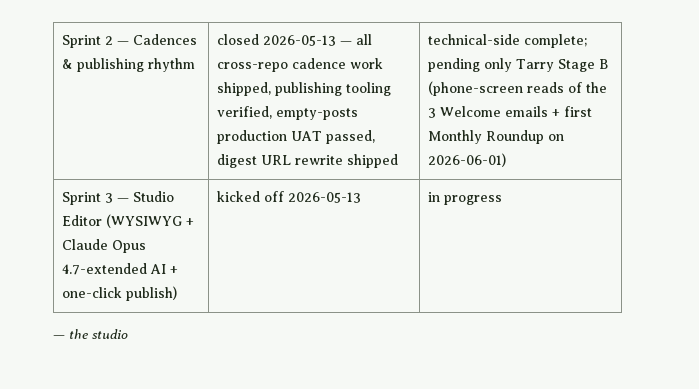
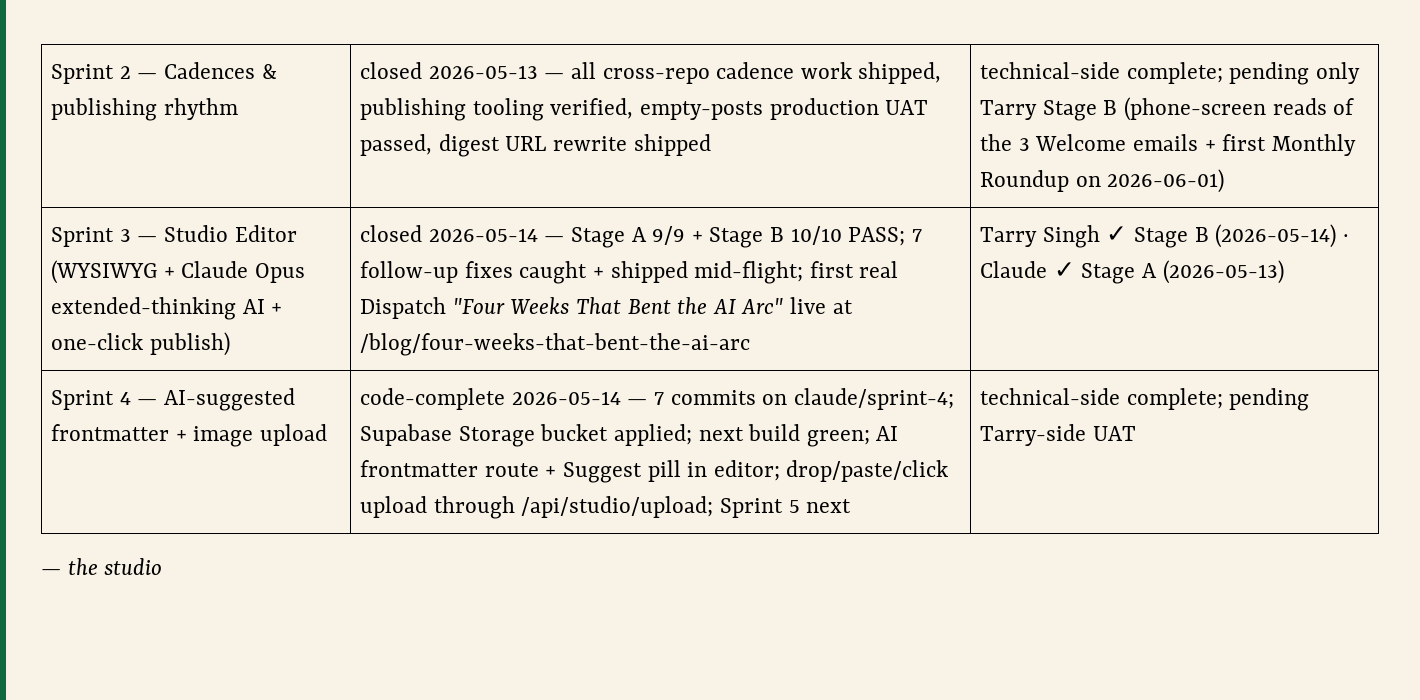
- Sprint 3 — Studio Editor (WYSIWYG + Claude Opus 4.7-extended AI + one-click publish)
+ Sprint 3 — Studio Editor (WYSIWYG + Claude Opus extended-thinking AI + one-click publish)
- kicked off 2026-05-13 | in progress
+ closed 2026-05-14 — Stage A 9/9 + Stage B 10/10 PASS; 7 follow-up fixes caught + shipped mid-flight; first real Dispatch "Four Weeks That Bent the AI Arc" live at /blog/four-weeks-that-bent-the-ai-arc | Tarry Singh ✓ Stage B (2026-05-14) · Claude ✓ Stage A (2026-05-13)
+ Sprint 4 — AI-suggested frontmatter + image upload | code-complete 2026-05-14 — 7 commits on claude/sprint-4; Supabase Storage bucket applied; next build green; AI frontmatter route + Suggest pill in editor; drop/paste/click upload through /api/studio/upload; Sprint 5 next | technical-side complete; pending Tarry-side UAT

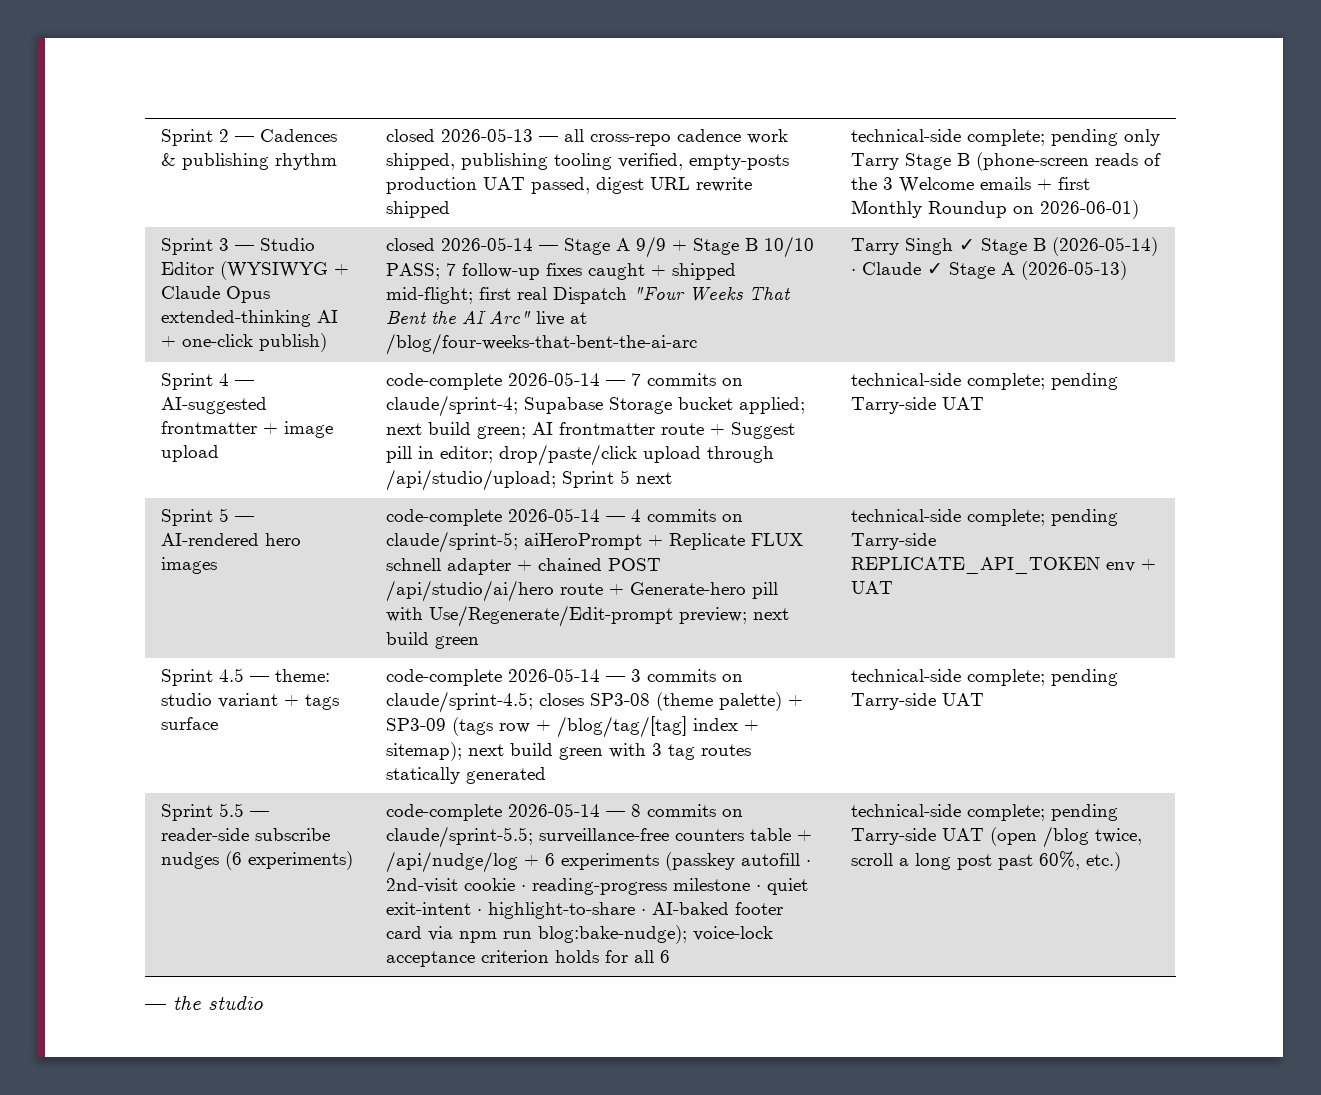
+ Sprint 5 — AI-rendered hero images | code-complete 2026-05-14 — 4 commits on claude/sprint-5; aiHeroPrompt + Replicate FLUX schnell adapter + chained POST /api/studio/ai/hero route + Generate-hero pill with Use/Regenerate/Edit-prompt preview; next build green | technical-side complete; pending Tarry-side REPLICATE_API_TOKEN env + UAT
+ Sprint 4.5 — theme: studio variant + tags surface | code-complete 2026-05-14 — 3 commits on claude/sprint-4.5; closes SP3-08 (theme palette) + SP3-09 (tags row + /blog/tag/[tag] index + sitemap); next build green with 3 tag routes statically generated | technical-side complete; pending Tarry-side UAT
+ Sprint 5.5 — reader-side subscribe nudges (6 experiments) | code-complete 2026-05-14 — 8 commits on claude/sprint-5.5; surveillance-free counters table + /api/nudge/log + 6 experiments (passkey autofill · 2nd-visit cookie · reading-progress milestone · quiet exit-intent · highlight-to-share · AI-baked footer card via npm run blog:bake-nudge); voice-lock acceptance criterion holds for all 6 | technical-side complete; pending Tarry-side UAT (open /blog twice, scroll a long post past 60%, etc.)

